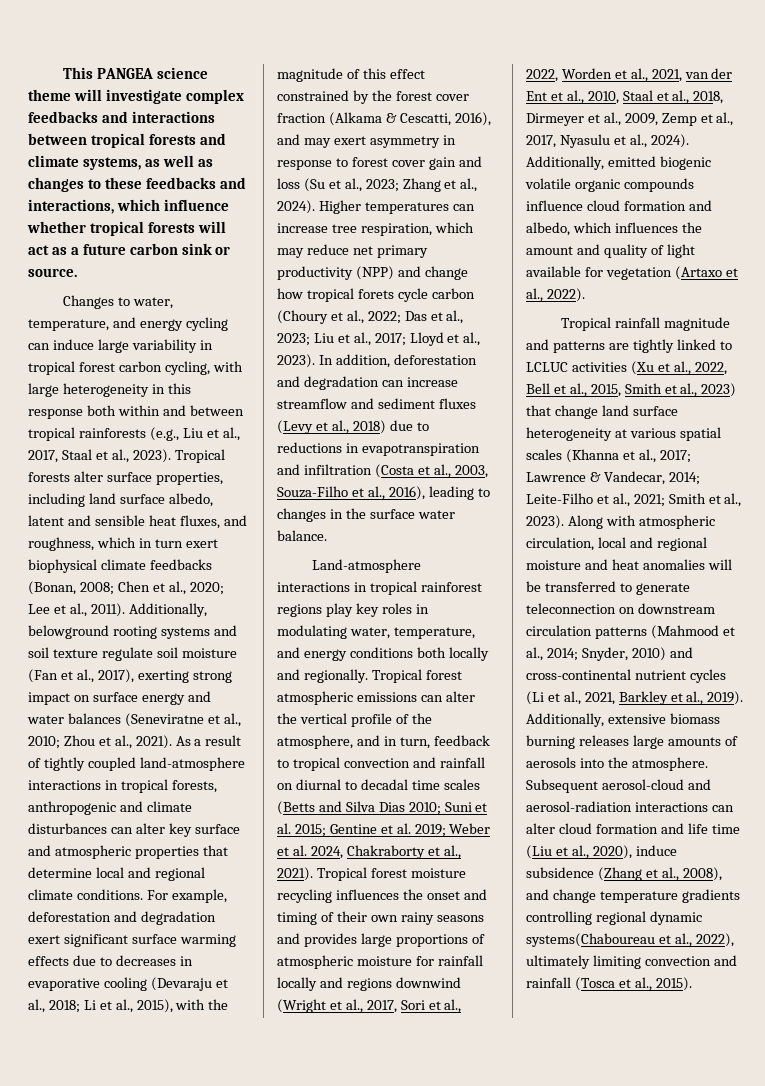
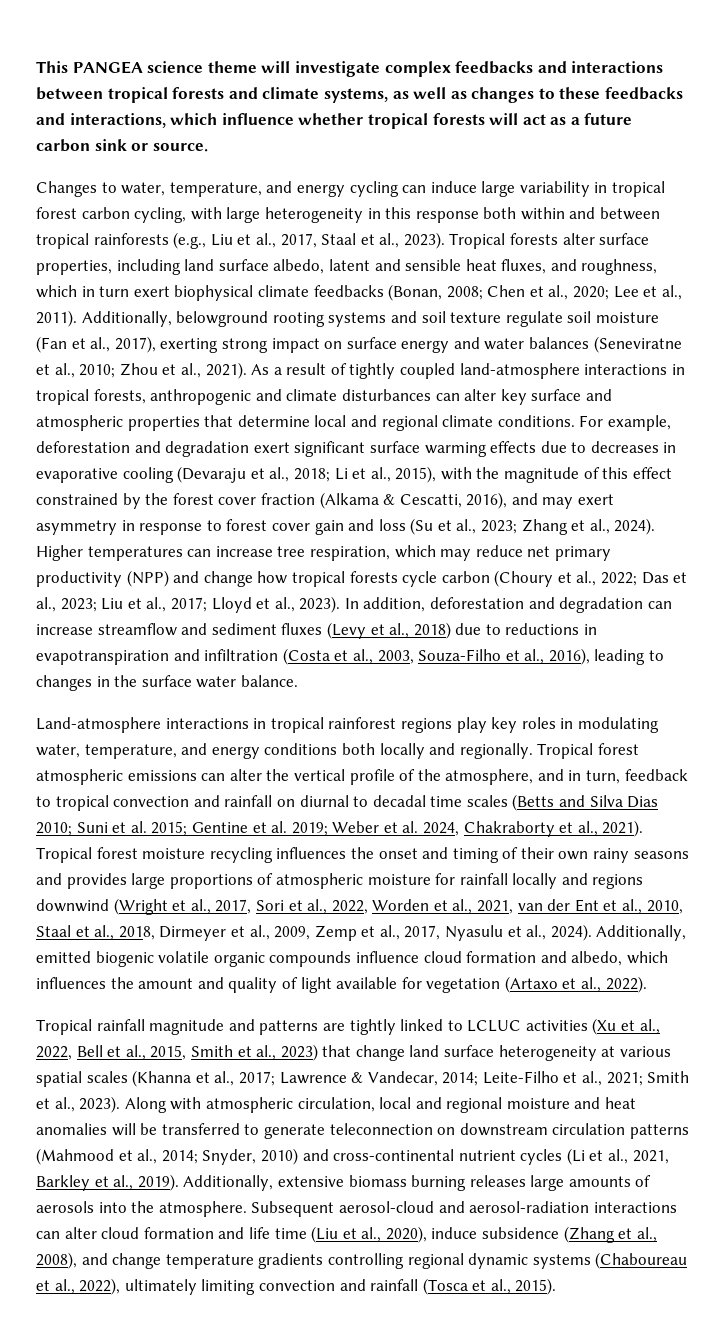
- Higher temperatures can increase tree respiration, which may reduce net primary productivity (NPP) and change how tropical forets cycle carbon (Choury et al., 2022; Das et al., 2023; Liu et al., 2017; Lloyd et al., 2023).
+ Higher temperatures can increase tree respiration, which may reduce net primary productivity (NPP) and change how tropical forests cycle carbon (Choury et al., 2022; Das et al., 2023; Liu et al., 2017; Lloyd et al., 2023).
- Subsequent aerosol-cloud and aerosol-radiation interactions can alter cloud formation and life time (Liu et al., 2020), induce subsidence (Zhang et al., 2008), and change temperature gradients controlling regional dynamic systems(Chaboureau et al., 2022), ultimately limiting convection and rainfall (Tosca et al., 2015).
+ Subsequent aerosol-cloud and aerosol-radiation interactions can alter cloud formation and life time (Liu et al., 2020), induce subsidence (Zhang et al., 2008), and change temperature gradients controlling regional dynamic systems (Chaboureau et al., 2022), ultimately limiting convection and rainfall (Tosca et al., 2015).

